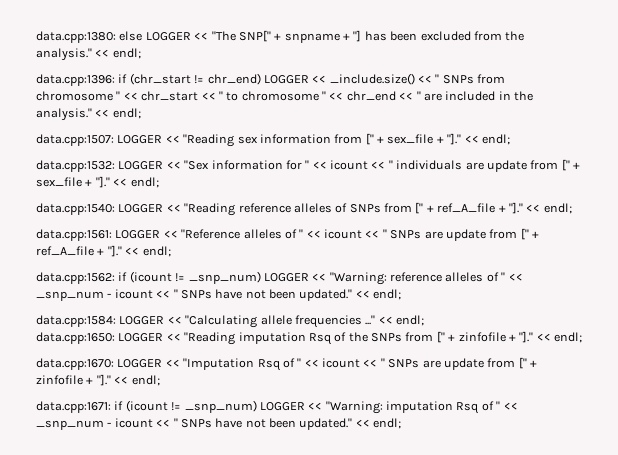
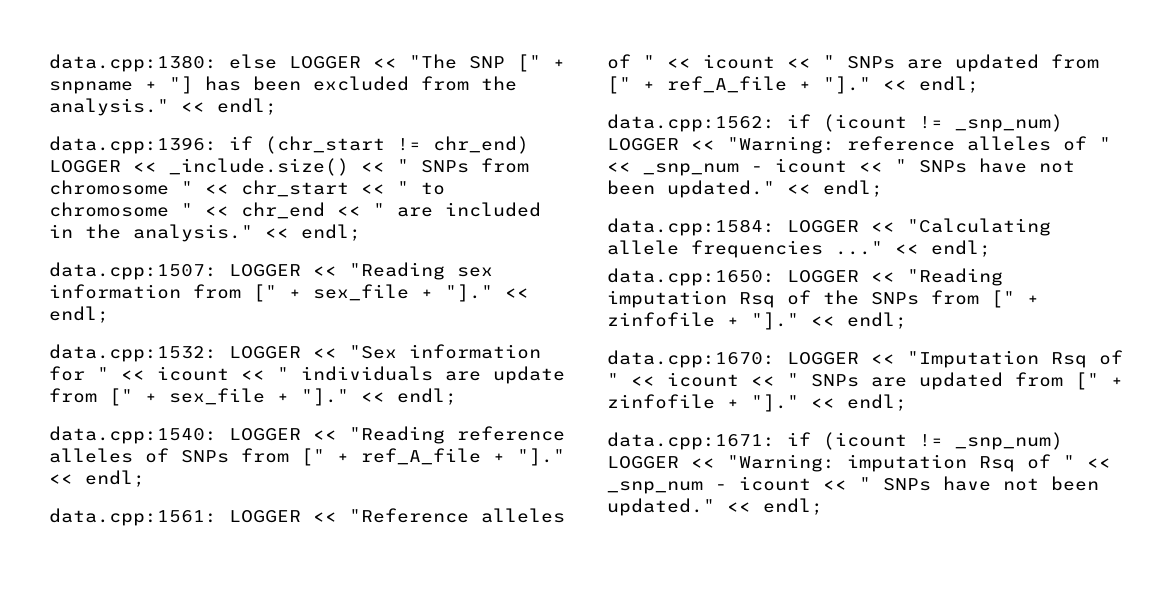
- data.cpp:1380: else LOGGER << "The SNP[" + snpname + "] has been excluded from the analysis."
+ data.cpp:1380: else LOGGER << "The SNP [" + snpname + "] has been excluded from the analysis."
- data.cpp:1561: LOGGER << "Reference alleles of " << icount << " SNPs are update from [" + ref_A_file + "]."
+ data.cpp:1561: LOGGER << "Reference alleles of " << icount << " SNPs are updated from [" + ref_A_file + "]."
- data.cpp:1670: LOGGER << "Imputation Rsq of " << icount << " SNPs are update from [" + zinfofile + "]."
+ data.cpp:1670: LOGGER << "Imputation Rsq of " << icount << " SNPs are updated from [" + zinfofile + "]."

